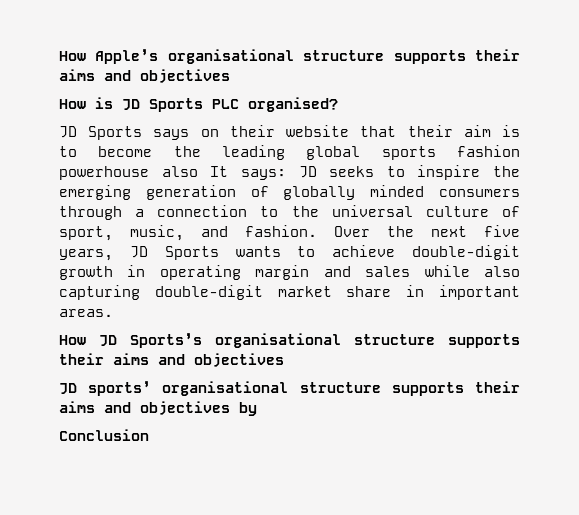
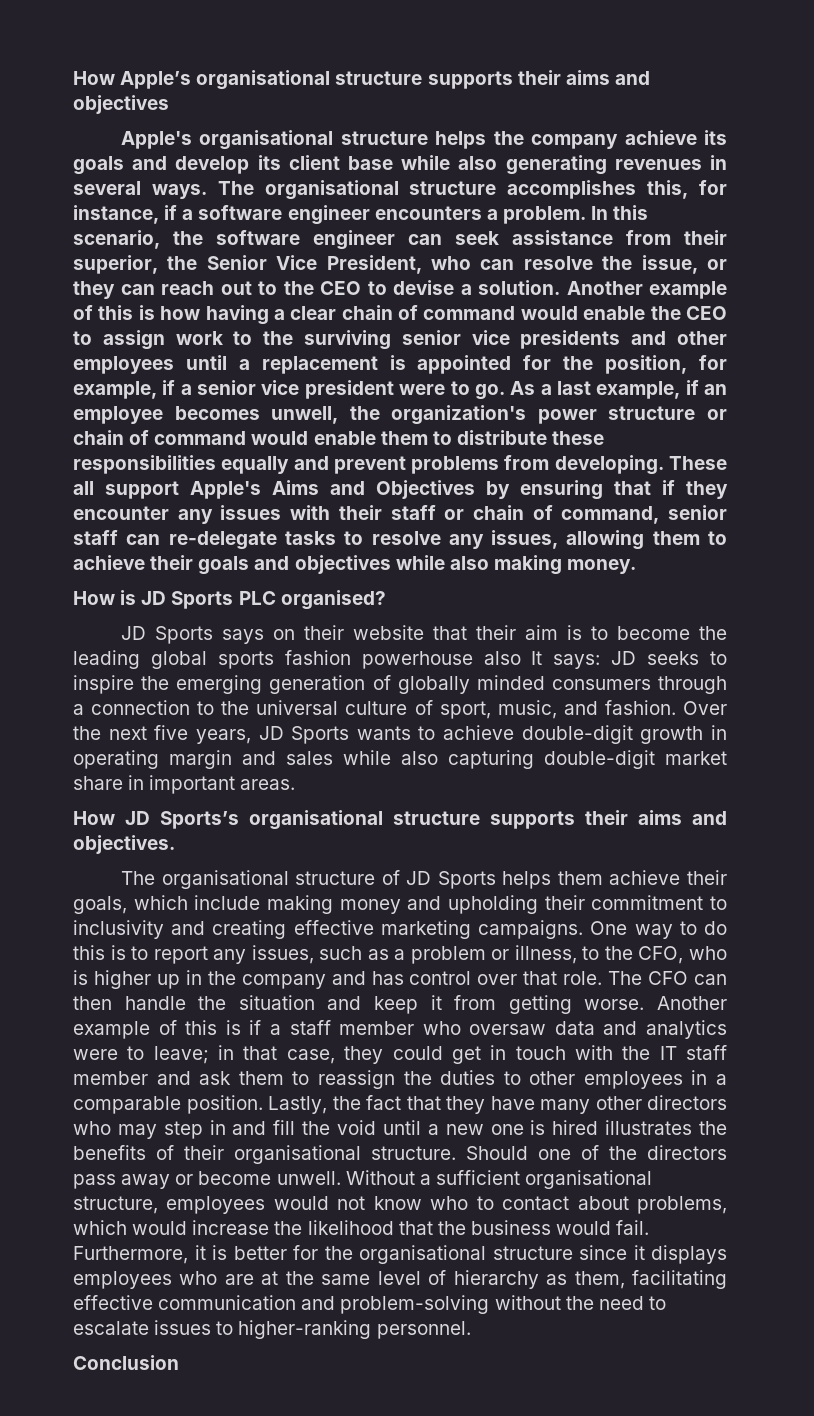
+ Apple's organisational structure helps the company achieve its goals and develop its client base while also generating revenues in several ways. The organisational structure accomplishes this, for instance, if a software engineer encounters a problem. In this scenario, the software engineer can seek assistance from their superior, the Senior Vice President, who can resolve the issue, or they can reach out to the CEO to devise a solution. Another example of this is how having a clear chain of command would enable the CEO to assign work to the surviving senior vice presidents and other employees until a replacement is appointed for the position, for example, if a senior vice president were to go. As a last example, if an employee becomes unwell, the organization's power structure or chain of command would enable them to distribute these responsibilities equally and prevent problems from developing. These all support Apple's Aims and Objectives by ensuring that if they encounter any issues with their staff or chain of command, senior staff can re-delegate tasks to resolve any issues, allowing them to achieve their goals and objectives while also making money.
- How JD Sports’s organisational structure supports their aims and objectives
- JD sports’ organisational structure supports their aims and objectives by
+ How JD Sports’s organisational structure supports their aims and objectives.
+ The organisational structure of JD Sports helps them achieve their goals, which include making money and upholding their commitment to inclusivity and creating effective marketing campaigns. One way to do this is to report any issues, such as a problem or illness, to the CFO, who is higher up in the company and has control over that role. The CFO can then handle the situation and keep it from getting worse. Another example of this is if a staff member who oversaw data and analytics were to leave; in that case, they could get in touch with the IT staff member and ask them to reassign the duties to other employees in a comparable position. Lastly, the fact that they have many other directors who may step in and fill the void until a new one is hired illustrates the benefits of their organisational structure. Should one of the directors pass away or become unwell. Without a sufficient organisational structure, employees would not know who to contact about problems, which would increase the likelihood that the business would fail. Furthermore, it is better for the organisational structure since it displays employees who are at the same level of hierarchy as them, facilitating effective communication and problem-solving without the need to escalate issues to higher-ranking personnel.

